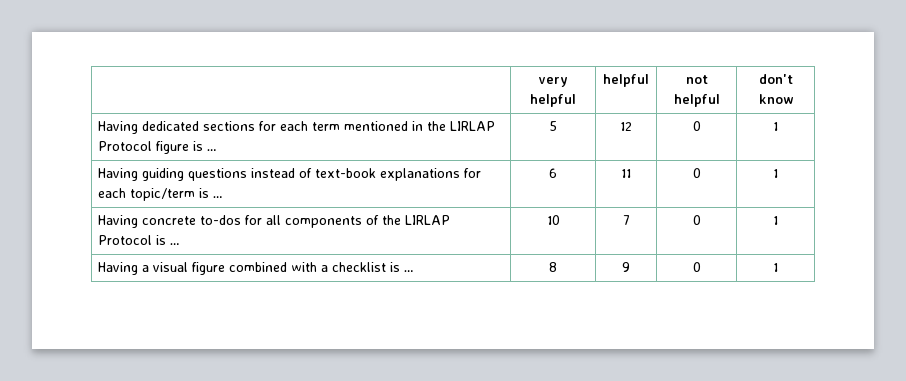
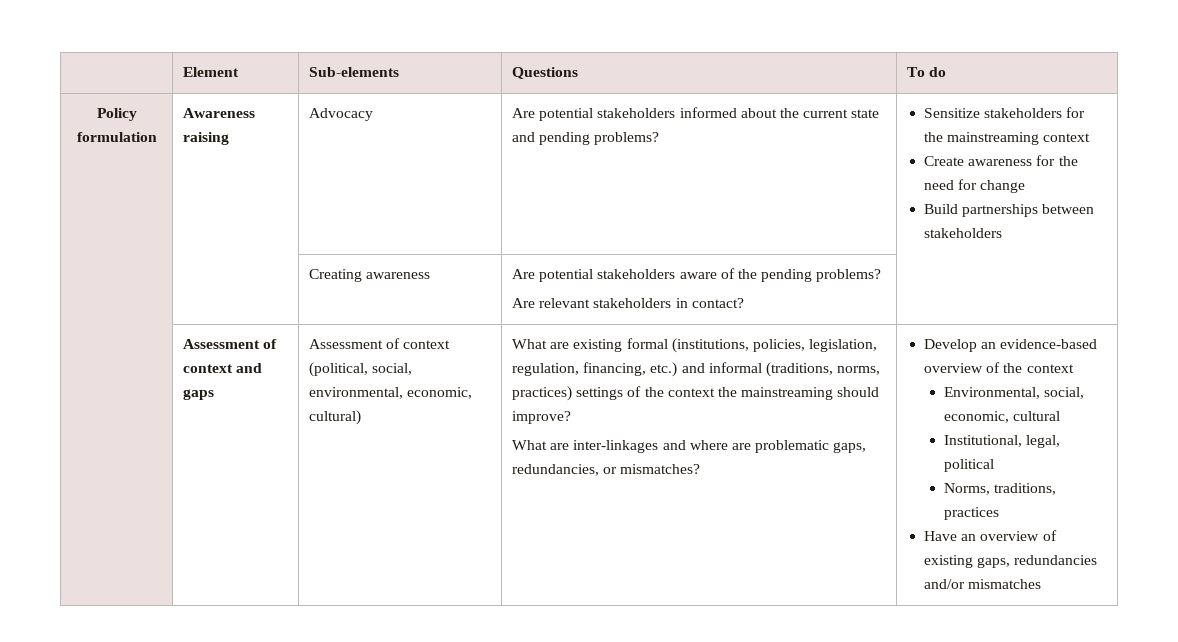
- | very helpful | helpful | not helpful | don't know
- Having dedicated sections for each term mentioned in the LIRLAP Protocol figure is … | 5 | 12 | 0 | 1
- Having guiding questions instead of text-book explanations for each topic/term is … | 6 | 11 | 0 | 1
- Having concrete to-dos for all components of the LIRLAP Protocol is … | 10 | 7 | 0 | 1
- Having a visual figure combined with a checklist is … | 8 | 9 | 0 | 1
+ | Element | Sub-elements | Questions | To do
+ Policy formulation | Awareness raising | Advocacy | Are potential stakeholders informed about the current state and pending problems? | Sensitize stakeholders for the mainstreaming context
+ Create awareness for the need for change
+ Build partnerships between stakeholders
+ | | Creating awareness | Are potential stakeholders aware of the pending problems?
+ Are relevant stakeholders in contact? |
+ | Assessment of context and gaps | Assessment of context (political, social, environmental, economic, cultural) | What are existing formal (institutions, policies, legislation, regulation, financing, etc.) and informal (traditions, norms, practices) settings of the context the mainstreaming should improve?
+ What are inter-linkages and where are problematic gaps, redundancies, or mismatches? | Develop an evidence-based overview of the context
+ Environmental, social, economic, cultural
+ Institutional, legal, political
+ Norms, traditions, practices
+ Have an overview of existing gaps, redundancies and/or mismatches

